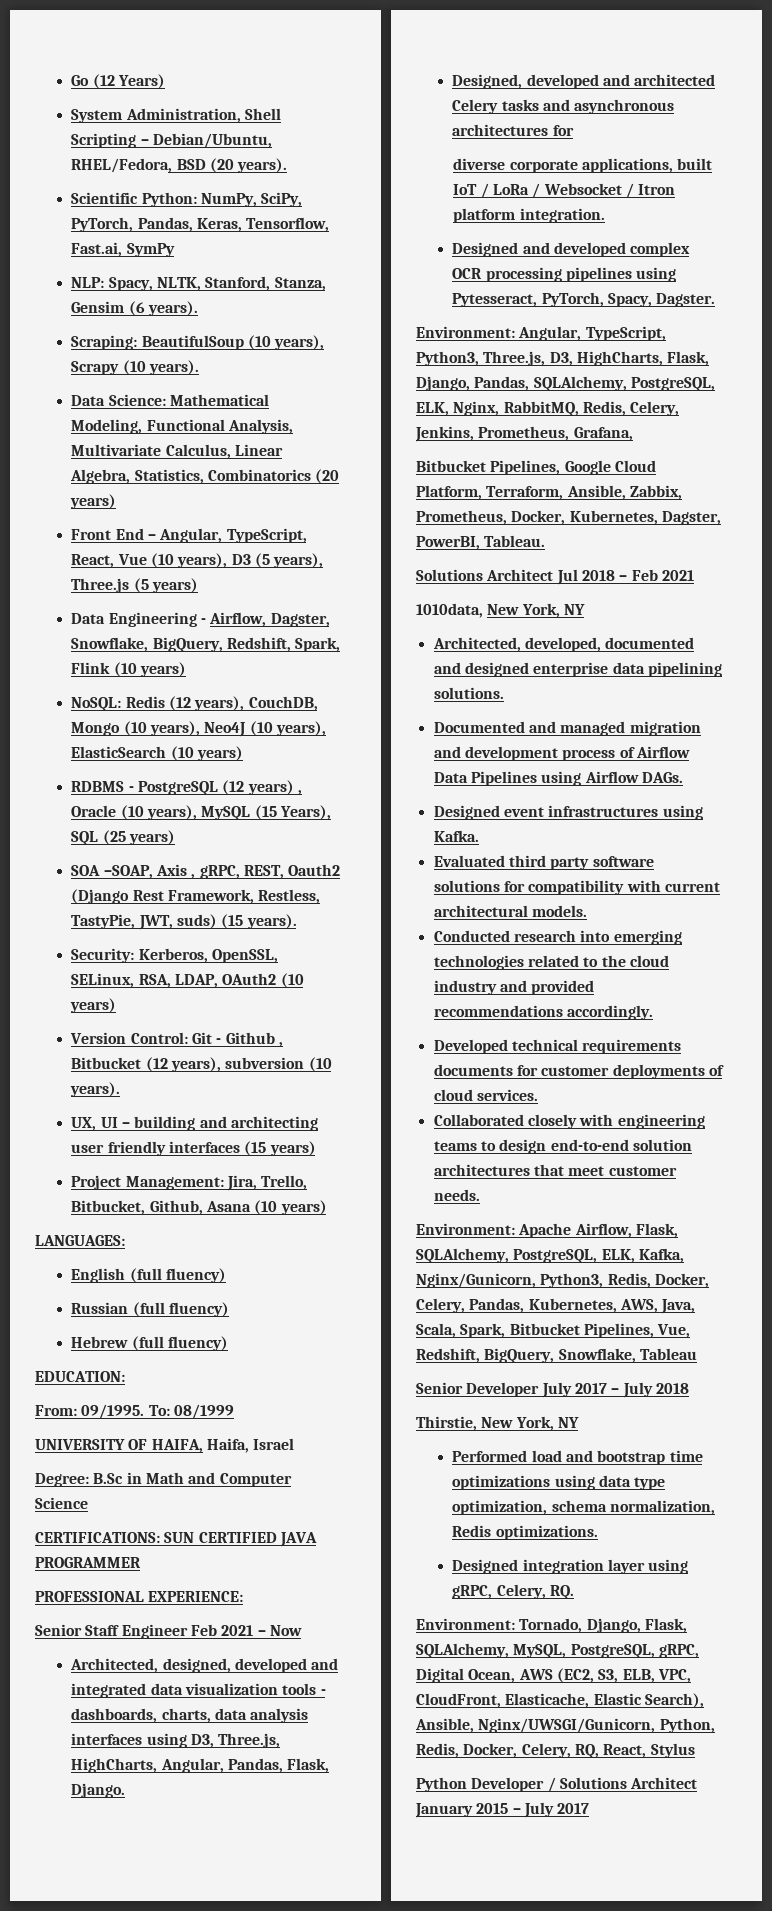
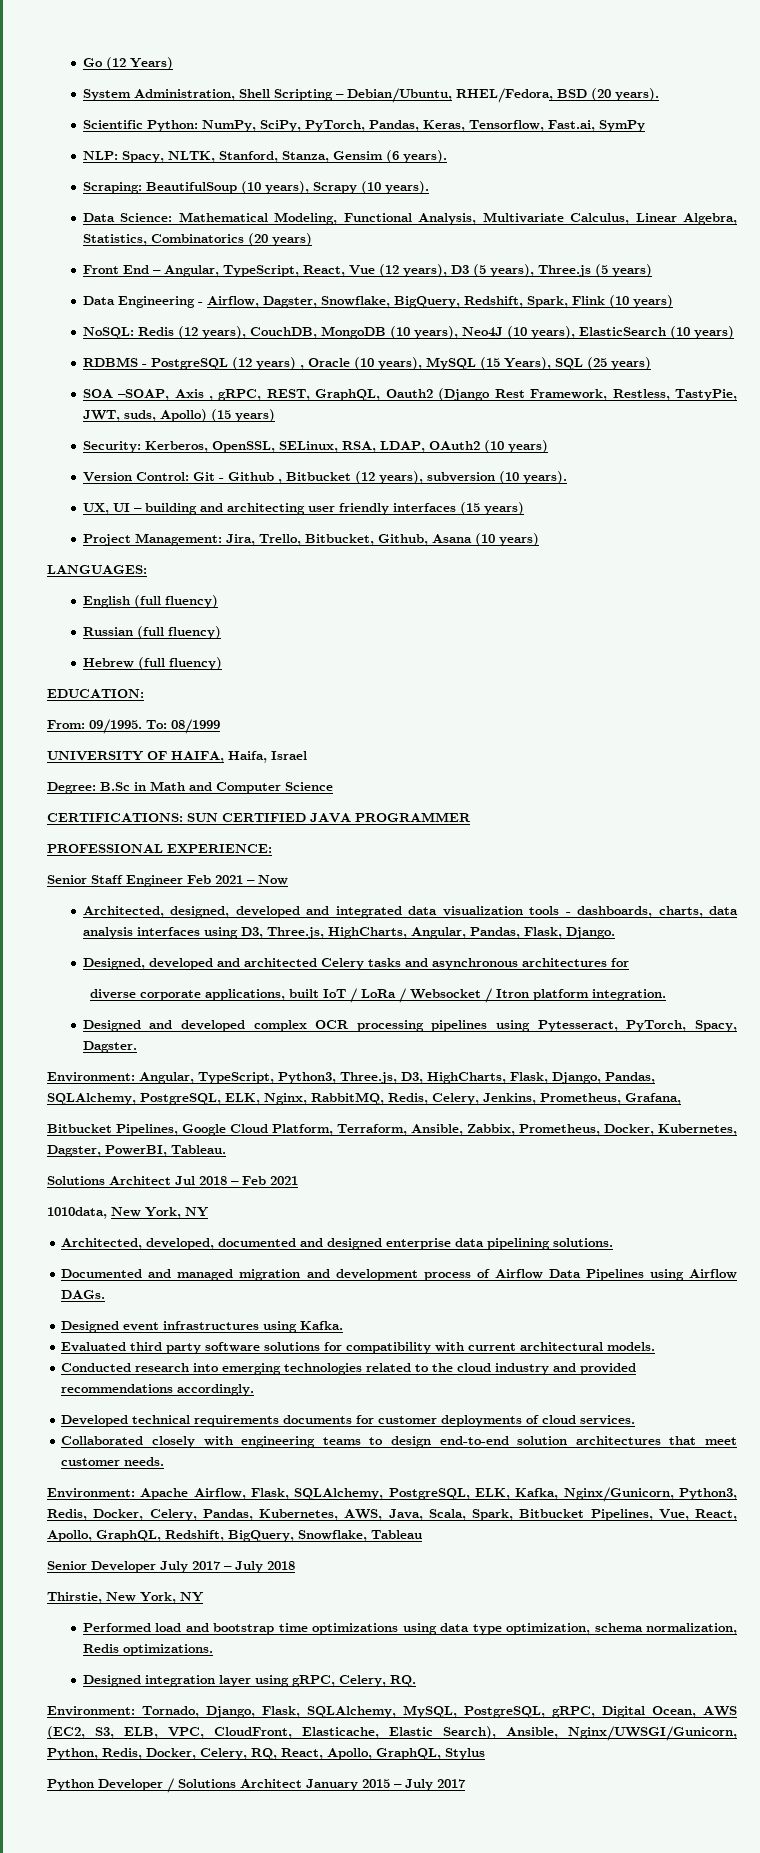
- Front End – Angular, TypeScript, React, Vue (10 years), D3 (5 years), Three.js (5 years)
+ Front End – Angular, TypeScript, React, Vue (12 years), D3 (5 years), Three.js (5 years)
- NoSQL: Redis (12 years), CouchDB, Mongo (10 years), Neo4J (10 years), ElasticSearch (10 years)
+ NoSQL: Redis (12 years), CouchDB, MongoDB (10 years), Neo4J (10 years), ElasticSearch (10 years)
- SOA –SOAP, Axis , gRPC, REST, Oauth2 (Django Rest Framework, Restless, TastyPie, JWT, suds) (15 years).
+ SOA –SOAP, Axis , gRPC, REST, GraphQL, Oauth2 (Django Rest Framework, Restless, TastyPie, JWT, suds, Apollo) (15 years)
- Environment: Apache Airflow, Flask, SQLAlchemy, PostgreSQL, ELK, Kafka, Nginx/Gunicorn, Python3, Redis, Docker, Celery, Pandas, Kubernetes, AWS, Java, Scala, Spark, Bitbucket Pipelines, Vue, Redshift, BigQuery, Snowflake, Tableau
+ Environment: Apache Airflow, Flask, SQLAlchemy, PostgreSQL, ELK, Kafka, Nginx/Gunicorn, Python3, Redis, Docker, Celery, Pandas, Kubernetes, AWS, Java, Scala, Spark, Bitbucket Pipelines, Vue, React, Apollo, GraphQL, Redshift, BigQuery, Snowflake, Tableau
- Environment: Tornado, Django, Flask, SQLAlchemy, MySQL, PostgreSQL, gRPC, Digital Ocean, AWS (EC2, S3, ELB, VPC, CloudFront, Elasticache, Elastic Search), Ansible, Nginx/UWSGI/Gunicorn, Python, Redis, Docker, Celery, RQ, React, Stylus
+ Environment: Tornado, Django, Flask, SQLAlchemy, MySQL, PostgreSQL, gRPC, Digital Ocean, AWS (EC2, S3, ELB, VPC, CloudFront, Elasticache, Elastic Search), Ansible, Nginx/UWSGI/Gunicorn, Python, Redis, Docker, Celery, RQ, React, Apollo, GraphQL, Stylus

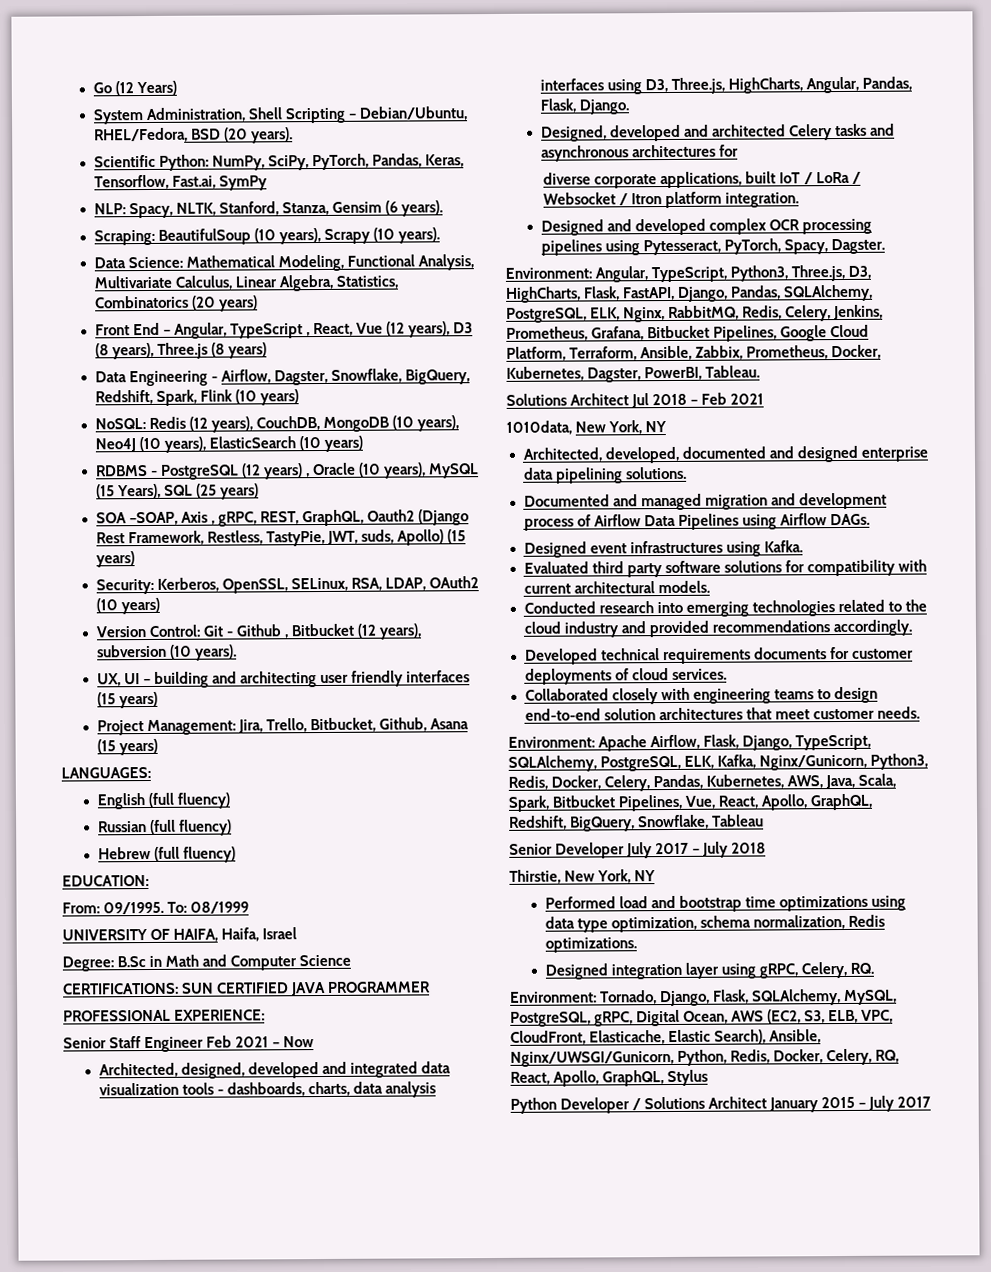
- Front End – Angular, TypeScript, React, Vue (12 years), D3 (5 years), Three.js (5 years)
+ Front End – Angular, TypeScript , React, Vue (12 years), D3 (8 years), Three.js (8 years)
- Project Management: Jira, Trello, Bitbucket, Github, Asana (10 years)
+ Project Management: Jira, Trello, Bitbucket, Github, Asana (15 years)
- Environment: Angular, TypeScript, Python3, Three.js, D3, HighCharts, Flask, Django, Pandas, SQLAlchemy, PostgreSQL, ELK, Nginx, RabbitMQ, Redis, Celery, Jenkins, Prometheus, Grafana,
- Bitbucket Pipelines, Google Cloud Platform, Terraform, Ansible, Zabbix, Prometheus, Docker, Kubernetes, Dagster, PowerBI, Tableau.
+ Environment: Angular, TypeScript, Python3, Three.js, D3, HighCharts, Flask, FastAPI, Django, Pandas, SQLAlchemy, PostgreSQL, ELK, Nginx, RabbitMQ, Redis, Celery, Jenkins, Prometheus, Grafana, Bitbucket Pipelines, Google Cloud Platform, Terraform, Ansible, Zabbix, Prometheus, Docker, Kubernetes, Dagster, PowerBI, Tableau.
- Environment: Apache Airflow, Flask, SQLAlchemy, PostgreSQL, ELK, Kafka, Nginx/Gunicorn, Python3, Redis, Docker, Celery, Pandas, Kubernetes, AWS, Java, Scala, Spark, Bitbucket Pipelines, Vue, React, Apollo, GraphQL, Redshift, BigQuery, Snowflake, Tableau
+ Environment: Apache Airflow, Flask, Django, TypeScript, SQLAlchemy, PostgreSQL, ELK, Kafka, Nginx/Gunicorn, Python3, Redis, Docker, Celery, Pandas, Kubernetes, AWS, Java, Scala, Spark, Bitbucket Pipelines, Vue, React, Apollo, GraphQL, Redshift, BigQuery, Snowflake, Tableau

